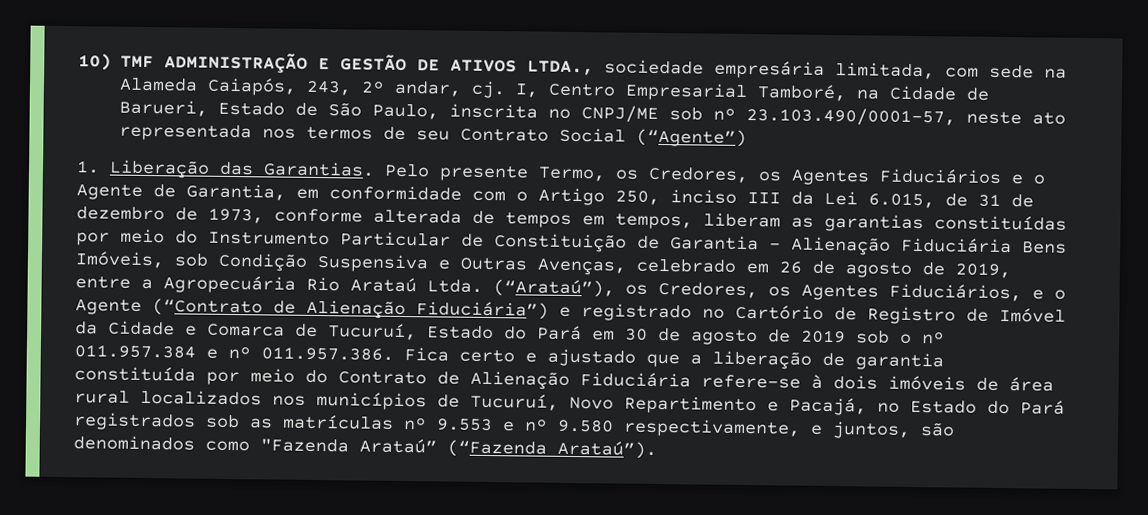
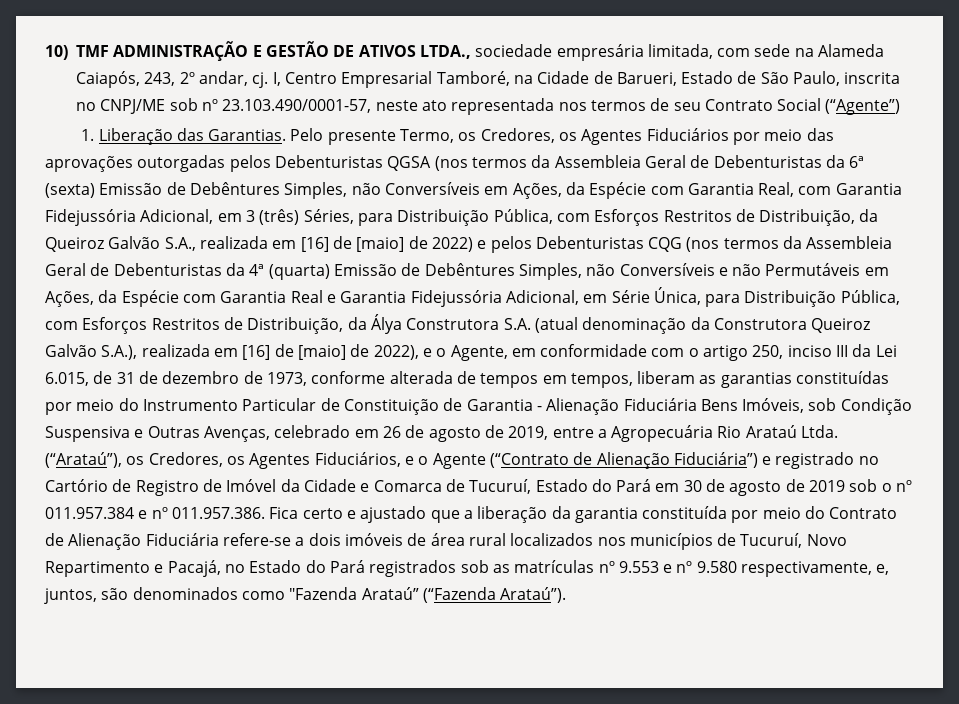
- Pelo presente Termo, os Credores, os Agentes Fiduciários e o Agente de Garantia, em conformidade com o Artigo 250, inciso III da Lei 6.015, de 31 de dezembro de 1973, conforme alterada de tempos em tempos, liberam as garantias constituídas por meio do Instrumento Particular de Constituição de Garantia - Alienação Fiduciária Bens Imóveis, sob Condição Suspensiva e Outras Avenças, celebrado em 26 de agosto de 2019, entre a Agropecuária Rio Arataú Ltda.
+ Pelo presente Termo, os Credores, os Agentes Fiduciários por meio das aprovações outorgadas pelos Debenturistas QGSA (nos termos da Assembleia Geral de Debenturistas da 6ª (sexta) Emissão de Debêntures Simples, não Conversíveis em Ações, da Espécie com Garantia Real, com Garantia Fidejussória Adicional, em 3 (três) Séries, para Distribuição Pública, com Esforços Restritos de Distribuição, da Queiroz Galvão S.A., realizada em [16] de [maio] de 2022) e pelos Debenturistas CQG (nos termos da Assembleia Geral de Debenturistas da 4ª (quarta) Emissão de Debêntures Simples, não Conversíveis e não Permutáveis em Ações, da Espécie com Garantia Real e Garantia Fidejussória Adicional, em Série Única, para Distribuição Pública, com Esforços Restritos de Distribuição, da Álya Construtora S.A. (atual denominação da Construtora Queiroz Galvão S.A.), realizada em [16] de [maio] de 2022), e o Agente, em conformidade com o artigo 250, inciso III da Lei 6.015, de 31 de dezembro de 1973, conforme alterada de tempos em tempos, liberam as garantias constituídas por meio do Instrumento Particular de Constituição de Garantia - Alienação Fiduciária Bens Imóveis, sob Condição Suspensiva e Outras Avenças, celebrado em 26 de agosto de 2019, entre a Agropecuária Rio Arataú Ltda.
- (“Arataú”), os Credores, os Agentes Fiduciários, e o Agente (“Contrato de Alienação Fiduciária”) e registrado no Cartório de Registro de Imóvel da Cidade e Comarca de Tucuruí, Estado do Pará em 30 de agosto de 2019 sob o nº 011.957.384 e nº 011.957.386. Fica certo e ajustado que a liberação de garantia constituída por meio do Contrato de Alienação Fiduciária refere-se à dois imóveis de área rural localizados nos municípios de Tucuruí, Novo Repartimento e Pacajá, no Estado do Pará registrados sob as matrículas nº 9.553 e nº 9.580 respectivamente, e juntos, são denominados como "Fazenda Arataú” (“Fazenda Arataú”).
+ (“Arataú”), os Credores, os Agentes Fiduciários, e o Agente (“Contrato de Alienação Fiduciária”) e registrado no Cartório de Registro de Imóvel da Cidade e Comarca de Tucuruí, Estado do Pará em 30 de agosto de 2019 sob o nº 011.957.384 e nº 011.957.386. Fica certo e ajustado que a liberação da garantia constituída por meio do Contrato de Alienação Fiduciária refere-se a dois imóveis de área rural localizados nos municípios de Tucuruí, Novo Repartimento e Pacajá, no Estado do Pará registrados sob as matrículas nº 9.553 e nº 9.580 respectivamente, e, juntos, são denominados como "Fazenda Arataú” (“Fazenda Arataú”).

